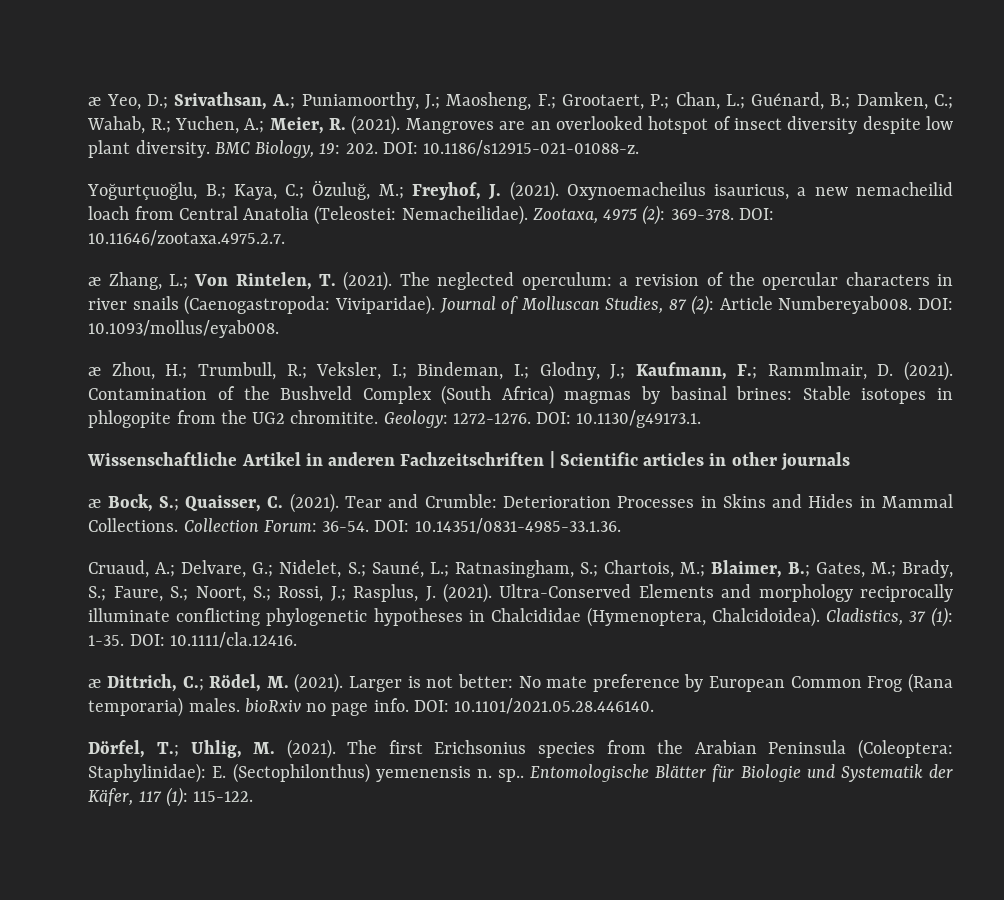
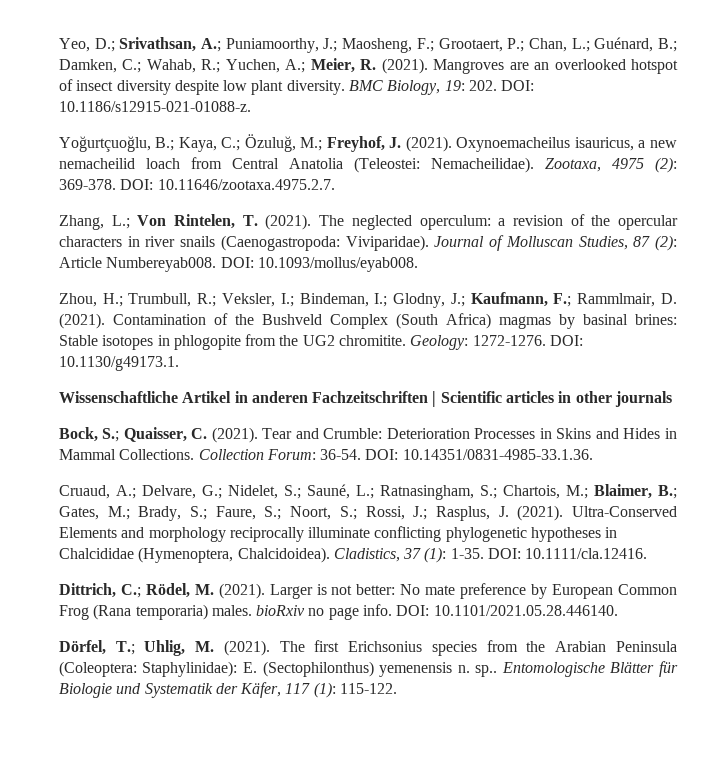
- æ Yeo, D.; Srivathsan, A.; Puniamoorthy, J.; Maosheng, F.; Grootaert, P.; Chan, L.; Guénard, B.; Damken, C.; Wahab, R.; Yuchen, A.; Meier, R. (2021).
+ Yeo, D.; Srivathsan, A.; Puniamoorthy, J.; Maosheng, F.; Grootaert, P.; Chan, L.; Guénard, B.; Damken, C.; Wahab, R.; Yuchen, A.; Meier, R. (2021).
- æ Zhang, L.; Von Rintelen, T. (2021).
+ Zhang, L.; Von Rintelen, T. (2021).
- æ Zhou, H.; Trumbull, R.; Veksler, I.; Bindeman, I.; Glodny, J.; Kaufmann, F.; Rammlmair, D. (2021).
+ Zhou, H.; Trumbull, R.; Veksler, I.; Bindeman, I.; Glodny, J.; Kaufmann, F.; Rammlmair, D. (2021).
- æ Bock, S.; Quaisser, C. (2021).
+ Bock, S.; Quaisser, C. (2021).
- æ Dittrich, C.; Rödel, M. (2021).
+ Dittrich, C.; Rödel, M. (2021).

